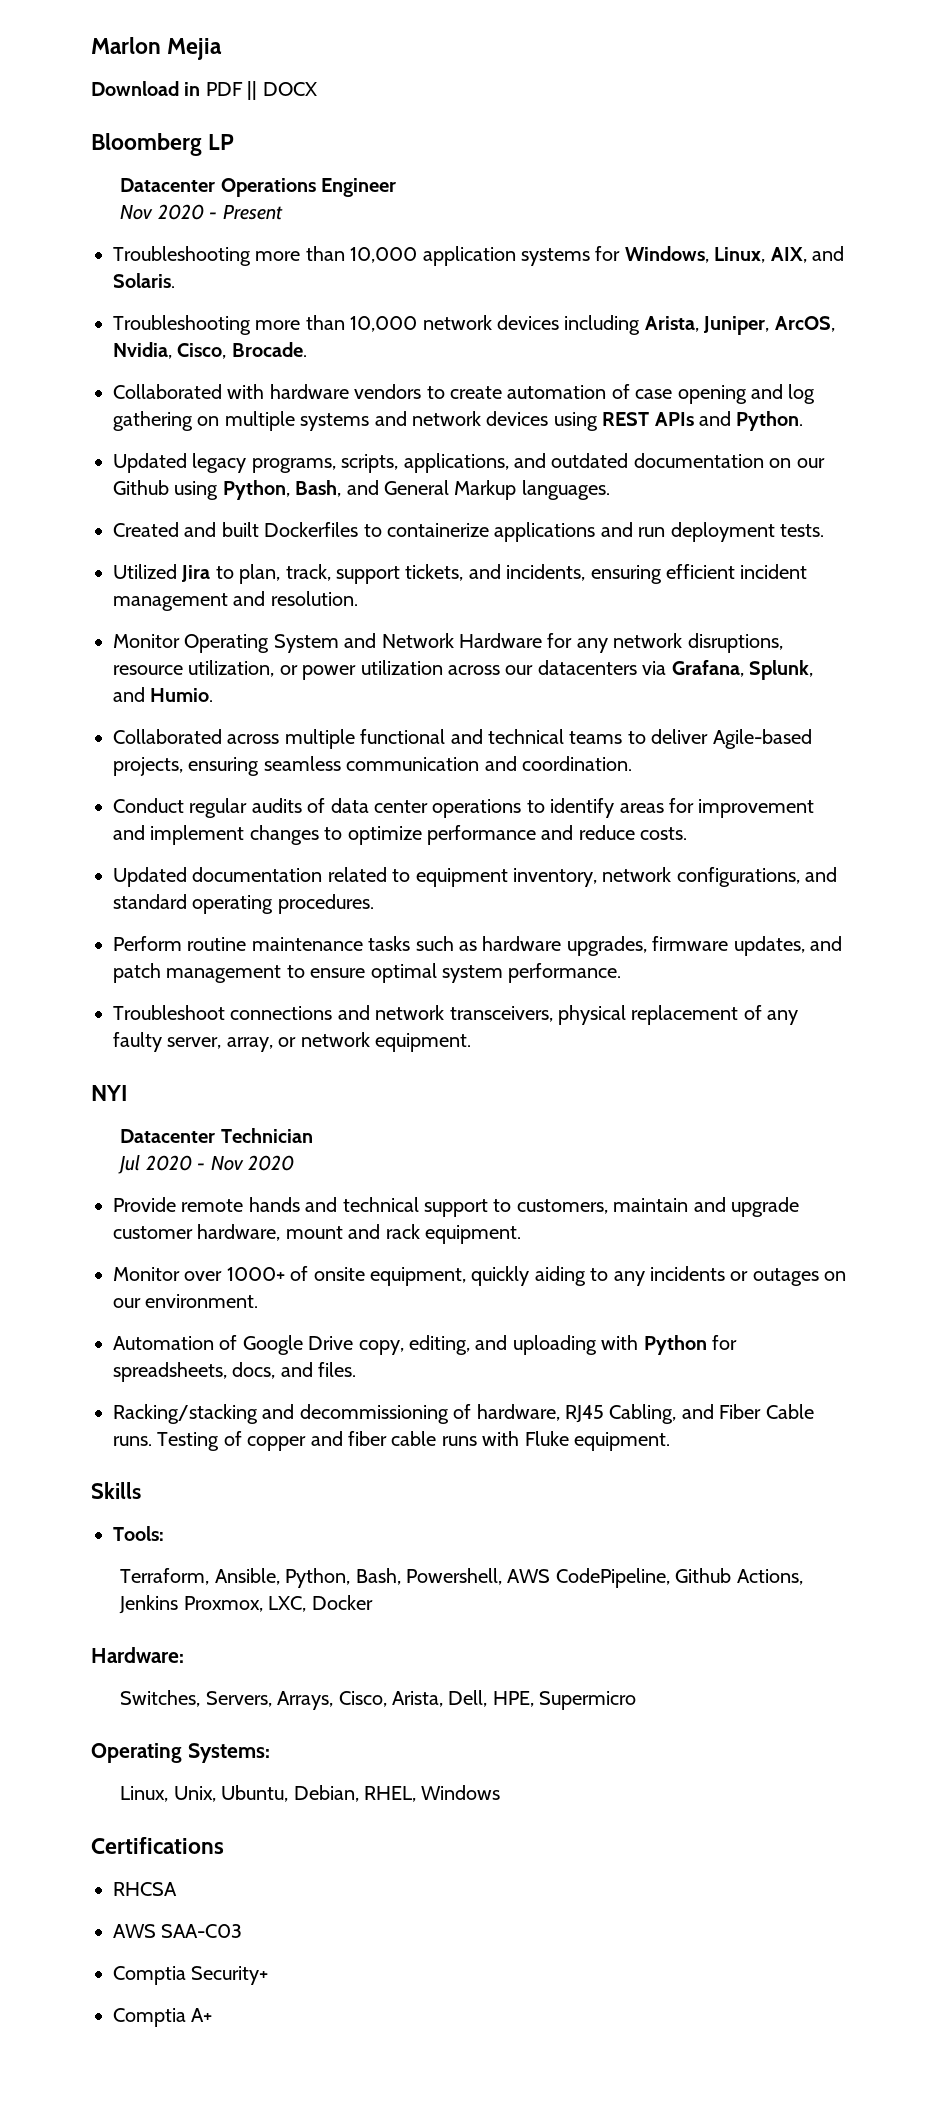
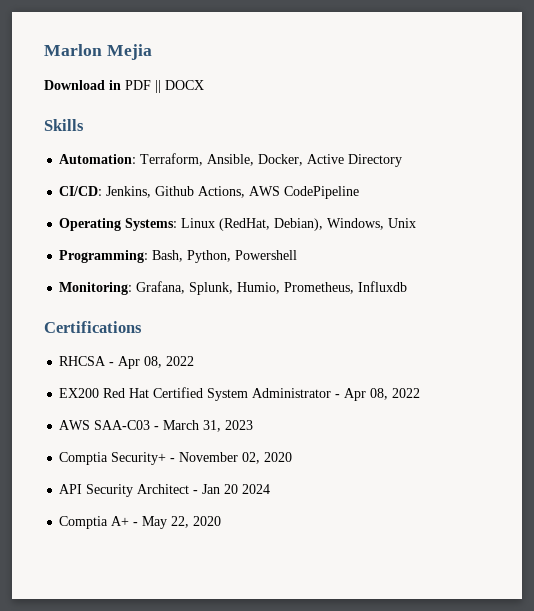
- Bloomberg LP
- Datacenter Operations Engineer
- Nov 2020 - Present
- Troubleshooting more than 10,000 application systems for Windows, Linux, AIX, and Solaris.
- Troubleshooting more than 10,000 network devices including Arista, Juniper, ArcOS, Nvidia, Cisco, Brocade.
- Collaborated with hardware vendors to create automation of case opening and log gathering on multiple systems and network devices using REST APIs and Python.
- Updated legacy programs, scripts, applications, and outdated documentation on our Github using Python, Bash, and General Markup languages.
- Created and built Dockerfiles to containerize applications and run deployment tests.
- Utilized Jira to plan, track, support tickets, and incidents, ensuring efficient incident management and resolution.
- Monitor Operating System and Network Hardware for any network disruptions, resource utilization, or power utilization across our datacenters via Grafana, Splunk, and Humio.
- Collaborated across multiple functional and technical teams to deliver Agile-based projects, ensuring seamless communication and coordination.
- Conduct regular audits of data center operations to identify areas for improvement and implement changes to optimize performance and reduce costs.
- Updated documentation related to equipment inventory, network configurations, and standard operating procedures.
- Perform routine maintenance tasks such as hardware upgrades, firmware updates, and patch management to ensure optimal system performance.
- Troubleshoot connections and network transceivers, physical replacement of any faulty server, array, or network equipment.
- NYI
- Datacenter Technician
- Jul 2020 - Nov 2020
- Provide remote hands and technical support to customers, maintain and upgrade customer hardware, mount and rack equipment.
- Monitor over 1000+ of onsite equipment, quickly aiding to any incidents or outages on our environment.
- Automation of Google Drive copy, editing, and uploading with Python for spreadsheets, docs, and files.
- Racking/stacking and decommissioning of hardware, RJ45 Cabling, and Fiber Cable runs. Testing of copper and fiber cable runs with Fluke equipment.
- Tools:
- Terraform, Ansible, Python, Bash, Powershell, AWS CodePipeline, Github Actions, Jenkins Proxmox, LXC, Docker
- Hardware:
- Switches, Servers, Arrays, Cisco, Arista, Dell, HPE, Supermicro
- Operating Systems:
- Linux, Unix, Ubuntu, Debian, RHEL, Windows
+ Automation: Terraform, Ansible, Docker, Active Directory
+ CI/CD: Jenkins, Github Actions, AWS CodePipeline
+ Operating Systems: Linux (RedHat, Debian), Windows, Unix
+ Programming: Bash, Python, Powershell
+ Monitoring: Grafana, Splunk, Humio, Prometheus, Influxdb
  Certifications
- RHCSA
- AWS SAA-C03
- Comptia Security+
- Comptia A+
+ RHCSA - Apr 08, 2022
+ EX200 Red Hat Certified System Administrator - Apr 08, 2022
+ AWS SAA-C03 - March 31, 2023
+ Comptia Security+ - November 02, 2020
+ API Security Architect - Jan 20 2024
+ Comptia A+ - May 22, 2020

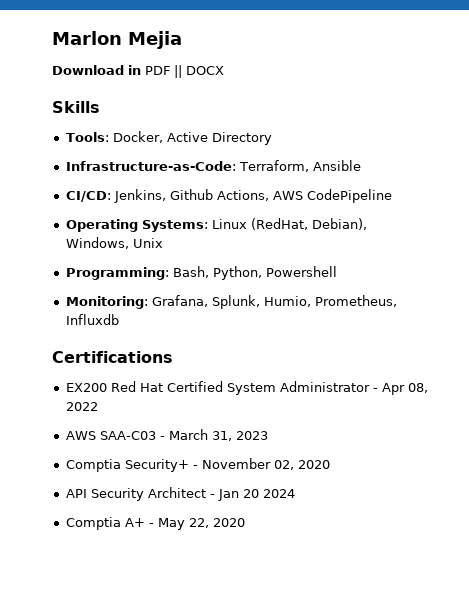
- Automation: Terraform, Ansible, Docker, Active Directory
+ Tools: Docker, Active Directory
+ Infrastructure-as-Code: Terraform, Ansible
- RHCSA - Apr 08, 2022

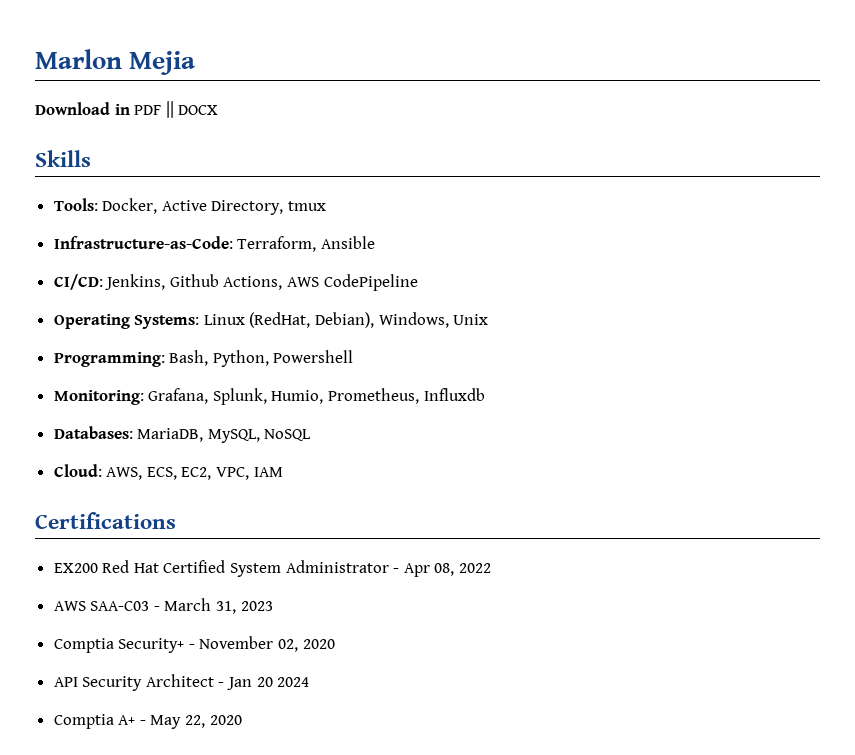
- Tools: Docker, Active Directory
+ Tools: Docker, Active Directory, tmux
+ Databases: MariaDB, MySQL, NoSQL
+ Cloud: AWS, ECS, EC2, VPC, IAM

